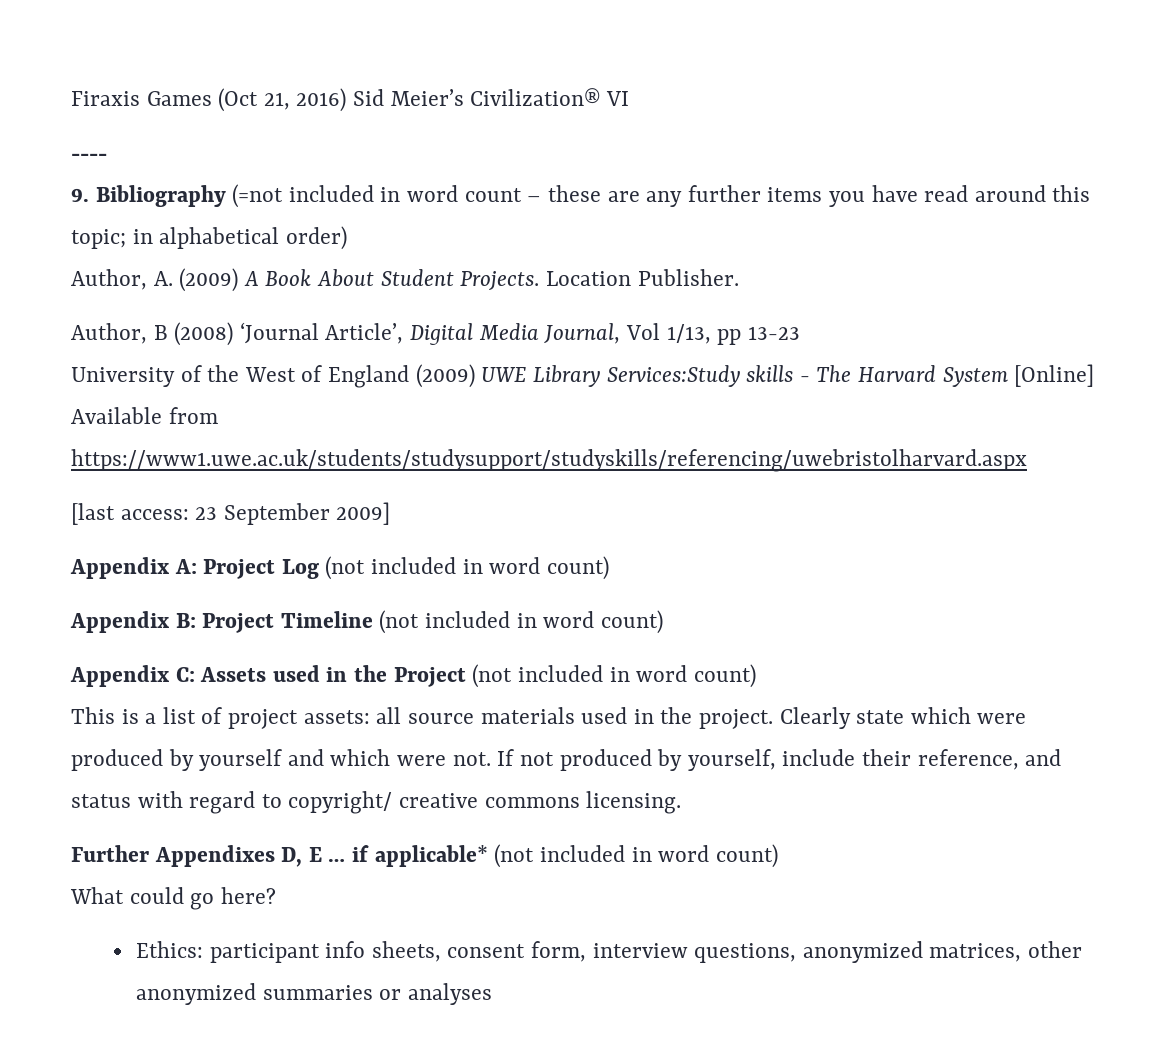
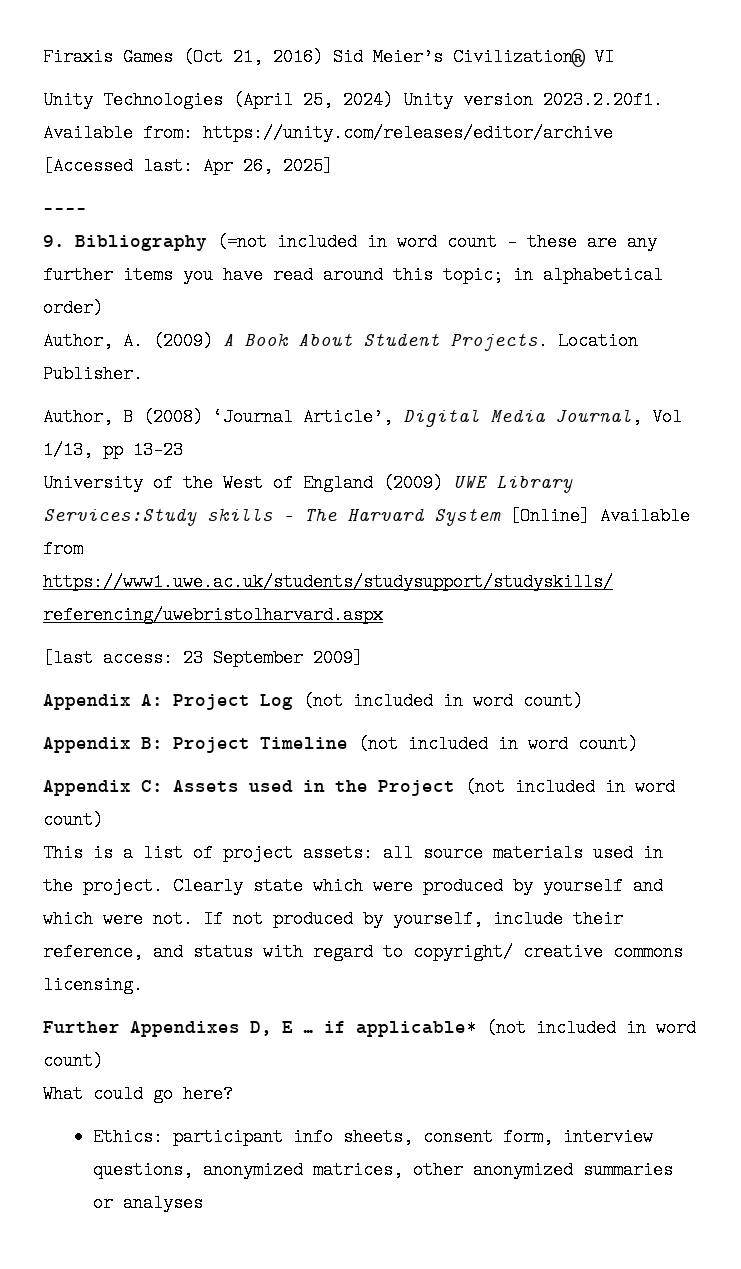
+ Unity Technologies (April 25, 2024) Unity version 2023.2.20f1. Available from: https://unity.com/releases/editor/archive [Accessed last: Apr 26, 2025]

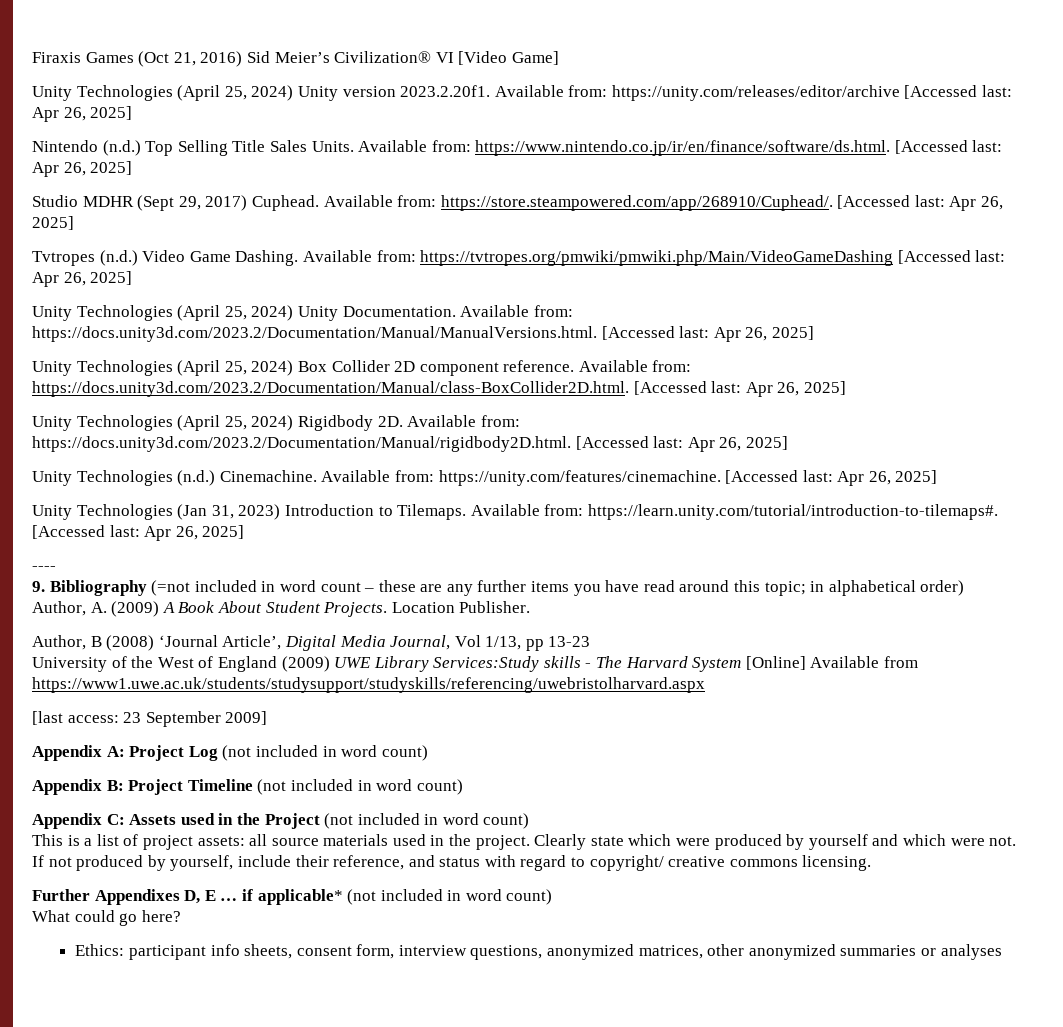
- Firaxis Games (Oct 21, 2016) Sid Meier’s Civilization® VI
+ Firaxis Games (Oct 21, 2016) Sid Meier’s Civilization® VI [Video Game]
+ Nintendo (n.d.) Top Selling Title Sales Units. Available from: https://www.nintendo.co.jp/ir/en/finance/software/ds.html. [Accessed last: Apr 26, 2025]
+ Studio MDHR (Sept 29, 2017) Cuphead. Available from: https://store.steampowered.com/app/268910/Cuphead/. [Accessed last: Apr 26, 2025]
+ Tvtropes (n.d.) Video Game Dashing. Available from: https://tvtropes.org/pmwiki/pmwiki.php/Main/VideoGameDashing [Accessed last: Apr 26, 2025]
+ Unity Technologies (April 25, 2024) Unity Documentation. Available from: https://docs.unity3d.com/2023.2/Documentation/Manual/ManualVersions.html. [Accessed last: Apr 26, 2025]
+ Unity Technologies (April 25, 2024) Box Collider 2D component reference. Available from: https://docs.unity3d.com/2023.2/Documentation/Manual/class-BoxCollider2D.html. [Accessed last: Apr 26, 2025]
+ Unity Technologies (April 25, 2024) Rigidbody 2D. Available from: https://docs.unity3d.com/2023.2/Documentation/Manual/rigidbody2D.html. [Accessed last: Apr 26, 2025]
+ Unity Technologies (n.d.) Cinemachine. Available from: https://unity.com/features/cinemachine. [Accessed last: Apr 26, 2025]
+ Unity Technologies (Jan 31, 2023) Introduction to Tilemaps. Available from: https://learn.unity.com/tutorial/introduction-to-tilemaps#. [Accessed last: Apr 26, 2025]

